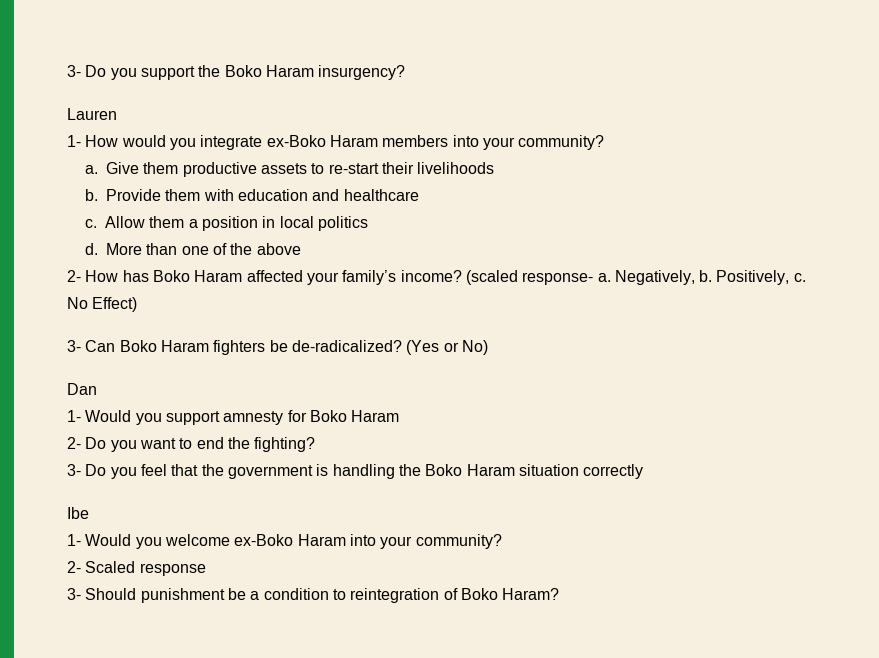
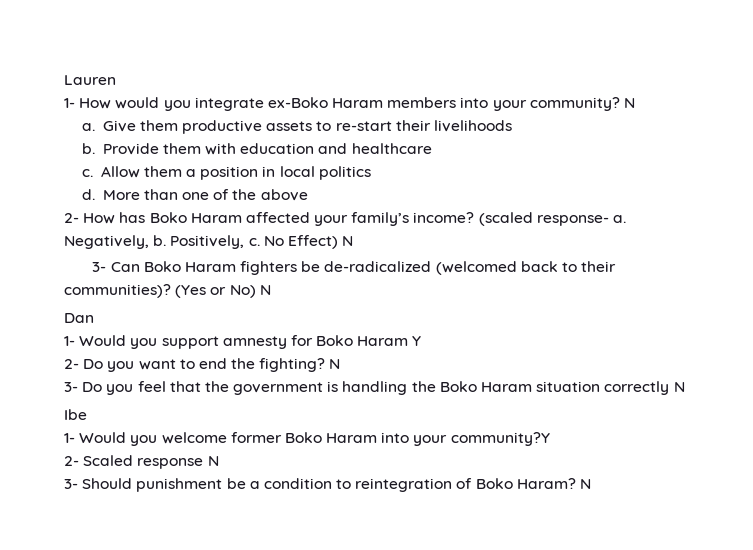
- 3- Do you support the Boko Haram insurgency?
- 1- How would you integrate ex-Boko Haram members into your community?
+ 1- How would you integrate ex-Boko Haram members into your community? N
- No Effect)
+ No Effect) N
- 3- Can Boko Haram fighters be de-radicalized?
+ 3- Can Boko Haram fighters be de-radicalized (welcomed back to their communities)?
- (Yes or No)
+ (Yes or No) N
- 1- Would you support amnesty for Boko Haram
+ 1- Would you support amnesty for Boko Haram Y
- 2- Do you want to end the fighting?
+ 2- Do you want to end the fighting? N
- 3- Do you feel that the government is handling the Boko Haram situation correctly
+ 3- Do you feel that the government is handling the Boko Haram situation correctly N
- 1- Would you welcome ex-Boko Haram into your community?
+ 1- Would you welcome former Boko Haram into your community?Y
- 2- Scaled response
+ 2- Scaled response N
- 3- Should punishment be a condition to reintegration of Boko Haram?
+ 3- Should punishment be a condition to reintegration of Boko Haram? N

